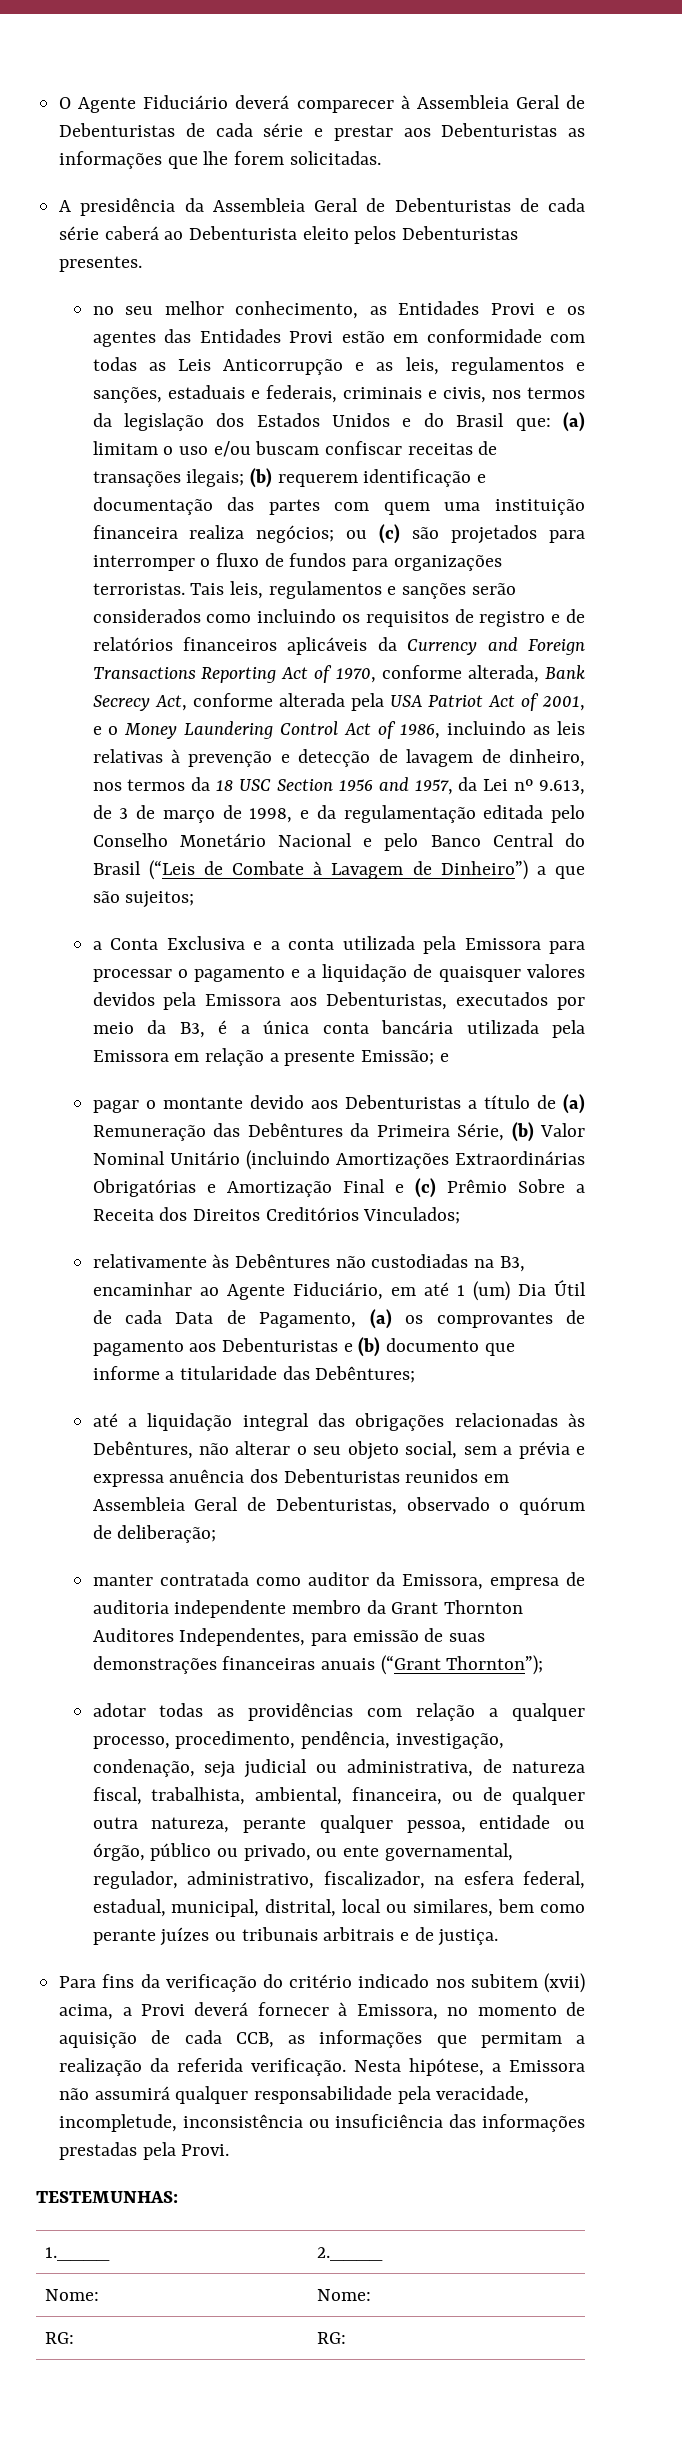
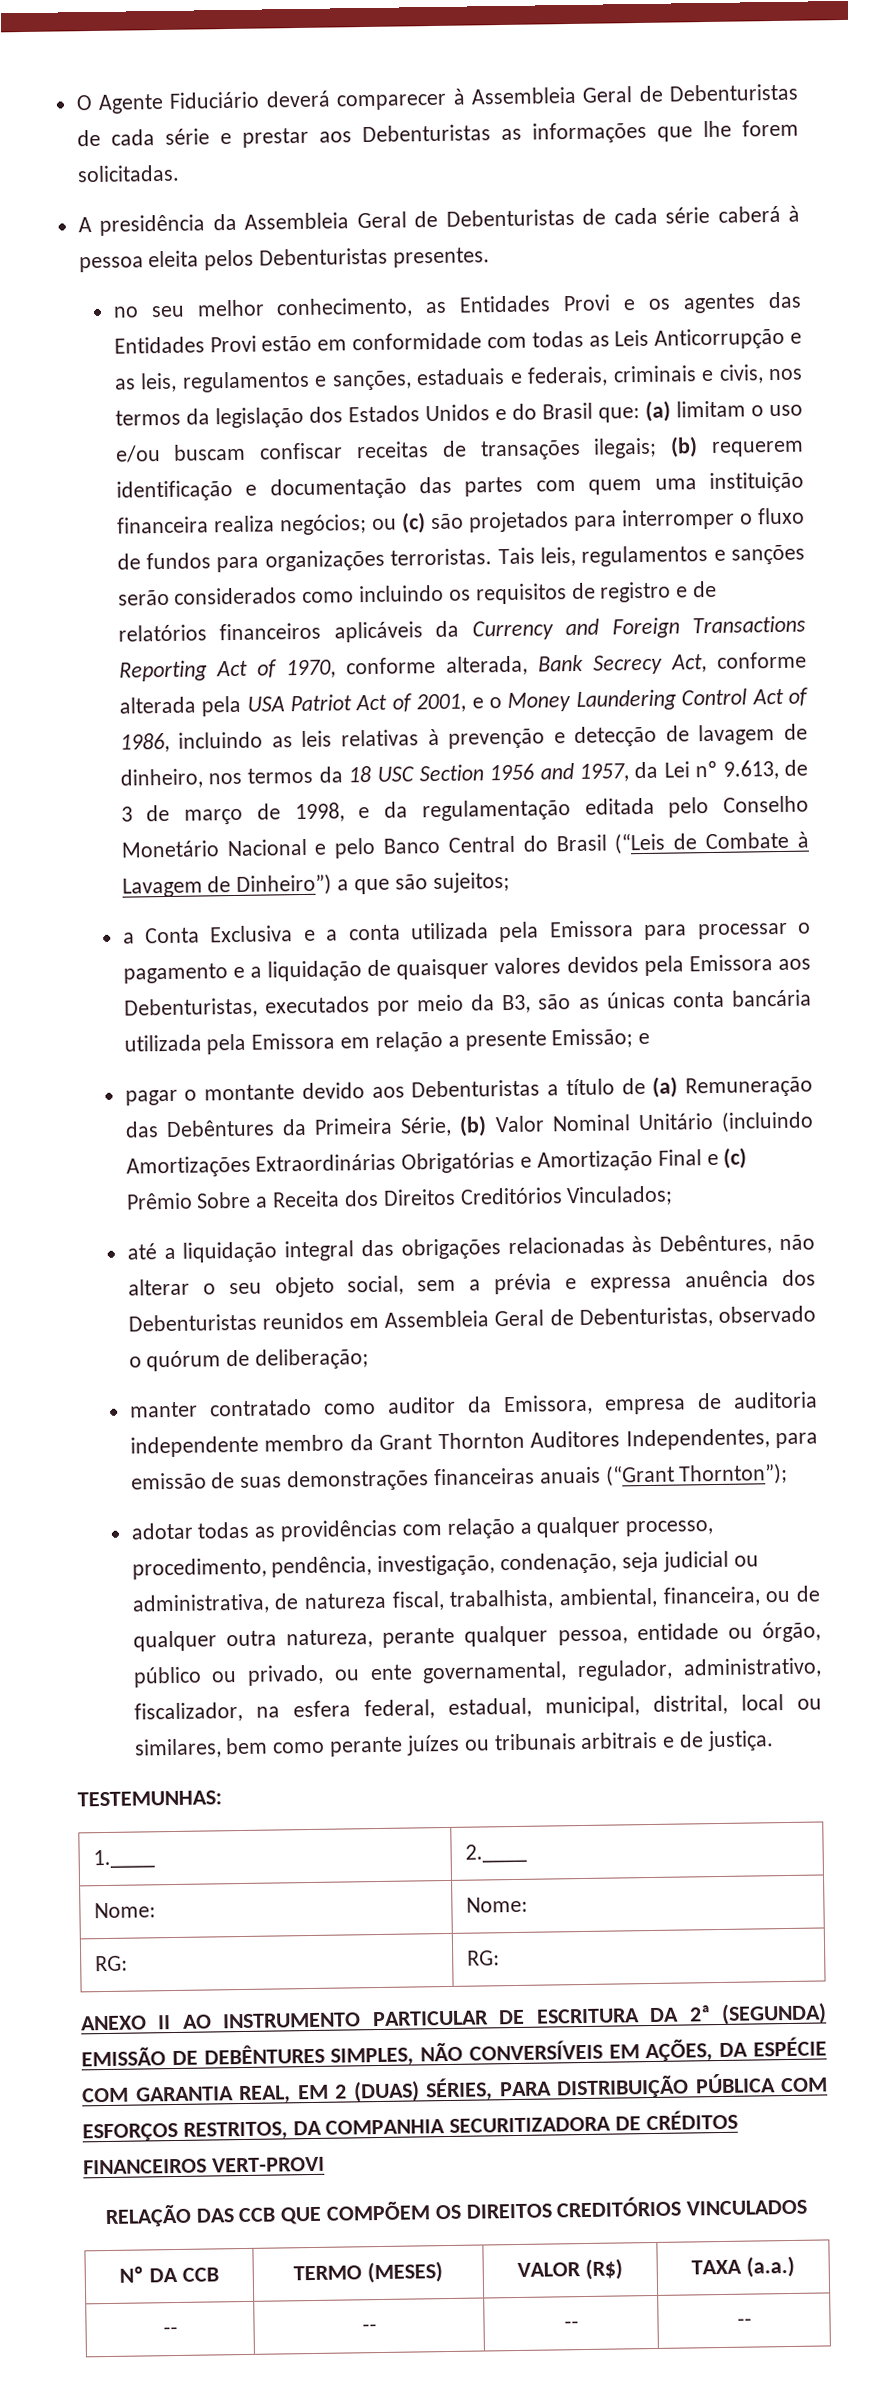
- A presidência da Assembleia Geral de Debenturistas de cada série caberá ao Debenturista eleito pelos Debenturistas presentes.
+ A presidência da Assembleia Geral de Debenturistas de cada série caberá à pessoa eleita pelos Debenturistas presentes.
- a Conta Exclusiva e a conta utilizada pela Emissora para processar o pagamento e a liquidação de quaisquer valores devidos pela Emissora aos Debenturistas, executados por meio da B3, é a única conta bancária utilizada pela Emissora em relação a presente Emissão; e
+ a Conta Exclusiva e a conta utilizada pela Emissora para processar o pagamento e a liquidação de quaisquer valores devidos pela Emissora aos Debenturistas, executados por meio da B3, são as únicas conta bancária utilizada pela Emissora em relação a presente Emissão; e
- relativamente às Debêntures não custodiadas na B3, encaminhar ao Agente Fiduciário, em até 1 (um) Dia Útil de cada Data de Pagamento, (a) os comprovantes de pagamento aos Debenturistas e (b) documento que informe a titularidade das Debêntures;
- manter contratada como auditor da Emissora, empresa de auditoria independente membro da Grant Thornton Auditores Independentes, para emissão de suas demonstrações financeiras anuais (“Grant Thornton”);
+ manter contratado como auditor da Emissora, empresa de auditoria independente membro da Grant Thornton Auditores Independentes, para emissão de suas demonstrações financeiras anuais (“Grant Thornton”);
- Para fins da verificação do critério indicado nos subitem (xvii) acima, a Provi deverá fornecer à Emissora, no momento de aquisição de cada CCB, as informações que permitam a realização da referida verificação. Nesta hipótese, a Emissora não assumirá qualquer responsabilidade pela veracidade, incompletude, inconsistência ou insuficiência das informações prestadas pela Provi.
+ ANEXO II AO INSTRUMENTO PARTICULAR DE ESCRITURA DA 2ª (SEGUNDA) EMISSÃO DE DEBÊNTURES SIMPLES, NÃO CONVERSÍVEIS EM AÇÕES, DA ESPÉCIE COM GARANTIA REAL, EM 2 (DUAS) SÉRIES, PARA DISTRIBUIÇÃO PÚBLICA COM ESFORÇOS RESTRITOS, DA COMPANHIA SECURITIZADORA DE CRÉDITOS FINANCEIROS VERT-PROVI
+ RELAÇÃO DAS CCB QUE COMPÕEM OS DIREITOS CREDITÓRIOS VINCULADOS
+ Nº DA CCB | TERMO (MESES) | VALOR (R$) | TAXA (a.a.)
+ -- | -- | -- | --

